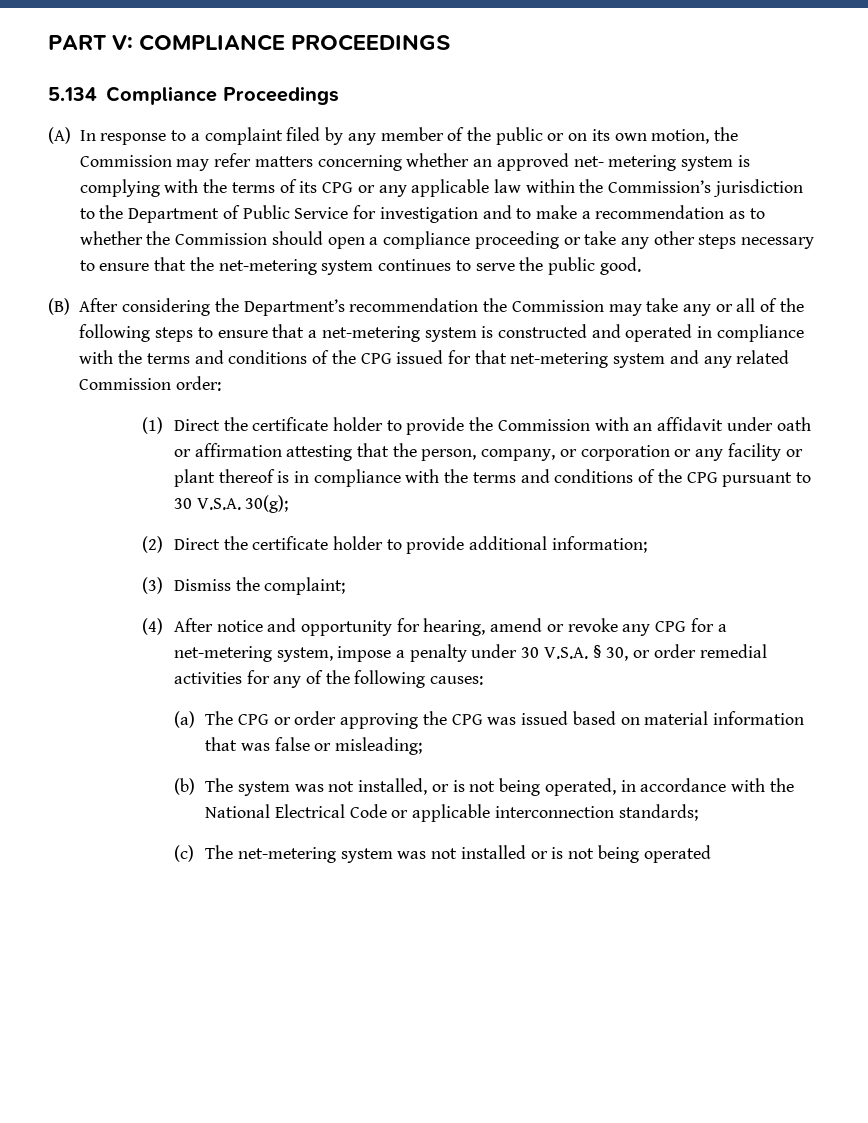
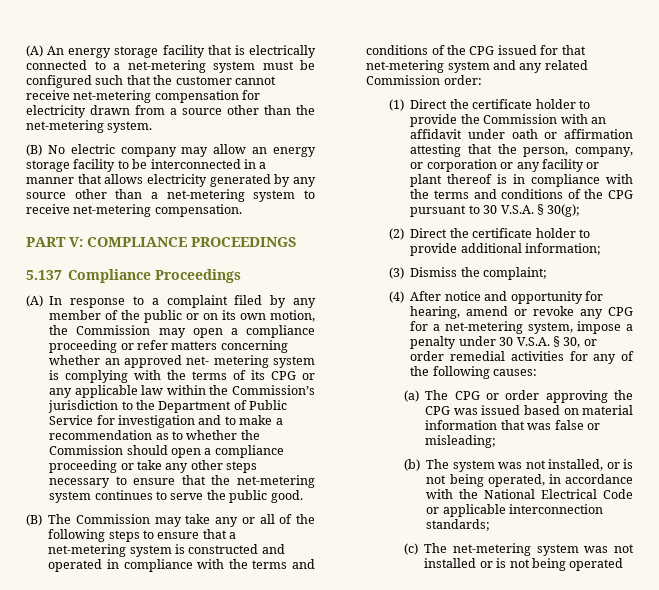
+ (A) An energy storage facility that is electrically connected to a net-metering system must be configured such that the customer cannot receive net-metering compensation for electricity drawn from a source other than the net-metering system.
+ (B) No electric company may allow an energy storage facility to be interconnected in a manner that allows electricity generated by any source other than a net-metering system to receive net-metering compensation.
- 5.134 Compliance Proceedings
+ 5.137 Compliance Proceedings
- (A) In response to a complaint filed by any member of the public or on its own motion, the Commission may refer matters concerning whether an approved net- metering system is complying with the terms of its CPG or any applicable law within the Commission’s jurisdiction to the Department of Public Service for investigation and to make a recommendation as to whether the Commission should open a compliance proceeding or take any other steps necessary to ensure that the net-metering system continues to serve the public good.
+ (A) In response to a complaint filed by any member of the public or on its own motion, the Commission may open a compliance proceeding or refer matters concerning whether an approved net- metering system is complying with the terms of its CPG or any applicable law within the Commission’s jurisdiction to the Department of Public Service for investigation and to make a recommendation as to whether the Commission should open a compliance proceeding or take any other steps necessary to ensure that the net-metering system continues to serve the public good.
- (B) After considering the Department’s recommendation the Commission may take any or all of the following steps to ensure that a net-metering system is constructed and operated in compliance with the terms and conditions of the CPG issued for that net-metering system and any related Commission order:
+ (B) The Commission may take any or all of the following steps to ensure that a net-metering system is constructed and operated in compliance with the terms and conditions of the CPG issued for that net-metering system and any related Commission order:
- (1) Direct the certificate holder to provide the Commission with an affidavit under oath or affirmation attesting that the person, company, or corporation or any facility or plant thereof is in compliance with the terms and conditions of the CPG pursuant to 30 V.S.A. 30(g);
+ (1) Direct the certificate holder to provide the Commission with an affidavit under oath or affirmation attesting that the person, company, or corporation or any facility or plant thereof is in compliance with the terms and conditions of the CPG pursuant to 30 V.S.A. § 30(g);

